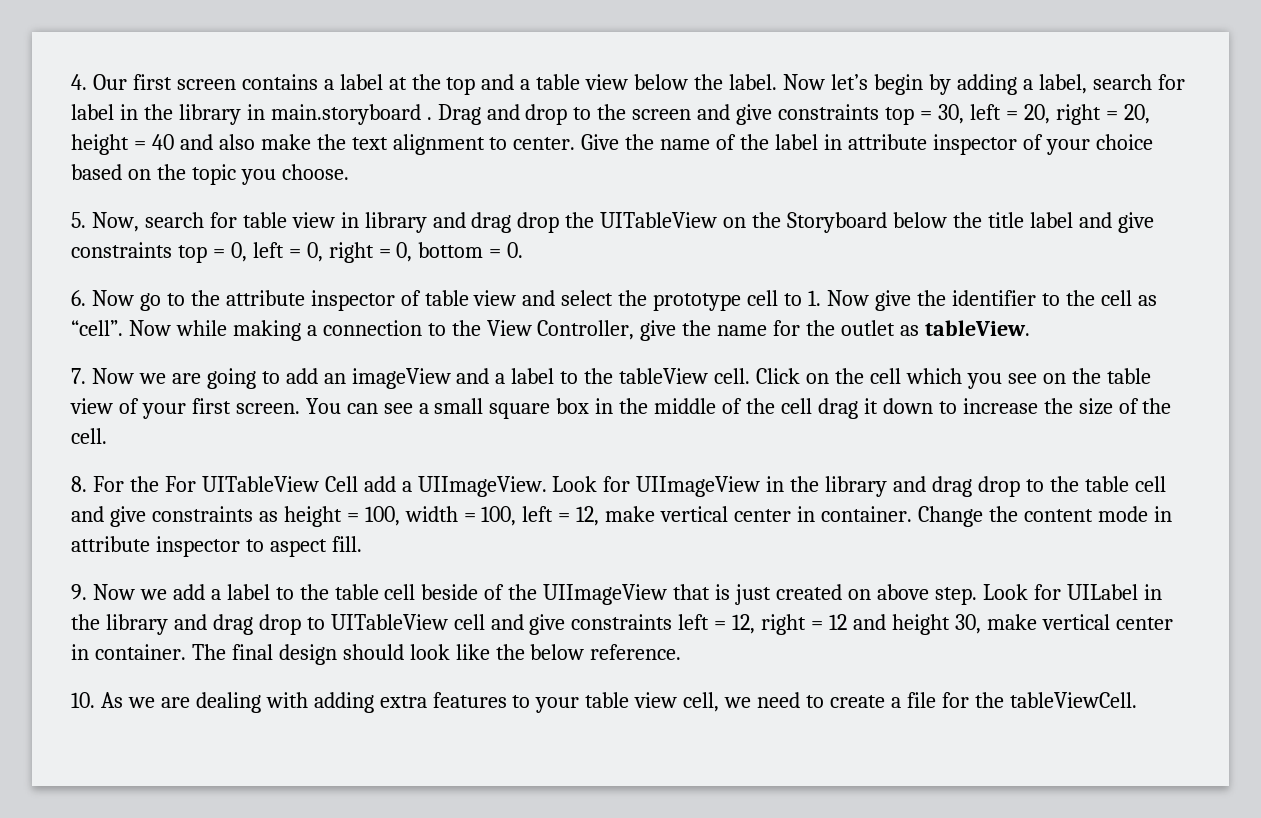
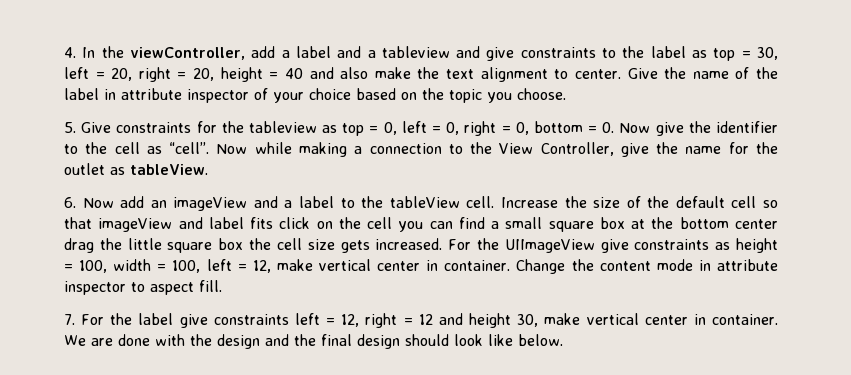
- 4. Our first screen contains a label at the top and a table view below the label. Now let’s begin by adding a label, search for label in the library in main.storyboard . Drag and drop to the screen and give constraints top = 30, left = 20, right = 20, height = 40 and also make the text alignment to center.
+ 4. In the viewController, add a label and a tableview and give constraints to the label as top = 30, left = 20, right = 20, height = 40 and also make the text alignment to center.
- 5. Now, search for table view in library and drag drop the UITableView on the Storyboard below the title label and give constraints top = 0, left = 0, right = 0, bottom = 0.
- 6. Now go to the attribute inspector of table view and select the prototype cell to 1. Now give the identifier to the cell as “cell”.
+ 5. Give constraints for the tableview as top = 0, left = 0, right = 0, bottom = 0. Now give the identifier to the cell as “cell”.
- 7. Now we are going to add an imageView and a label to the tableView cell.
+ 6. Now add an imageView and a label to the tableView cell.
- Click on the cell which you see on the table view of your first screen. You can see a small square box in the middle of the cell drag it down to increase the size of the cell.
- 8. For the For UITableView Cell add a UIImageView. Look for UIImageView in the library and drag drop to the table cell and give constraints as height = 100, width = 100, left = 12, make vertical center in container.
+ Increase the size of the default cell so that imageView and label fits click on the cell you can find a small square box at the bottom center drag the little square box the cell size gets increased. For the UIImageView give constraints as height = 100, width = 100, left = 12, make vertical center in container.
- 9. Now we add a label to the table cell beside of the UIImageView that is just created on above step. Look for UILabel in the library and drag drop to UITableView cell and give constraints left = 12, right = 12 and height 30, make vertical center in container.
+ 7. For the label give constraints left = 12, right = 12 and height 30, make vertical center in container.
- The final design should look like the below reference.
- 10. As we are dealing with adding extra features to your table view cell, we need to create a file for the tableViewCell.
+ We are done with the design and the final design should look like below.

